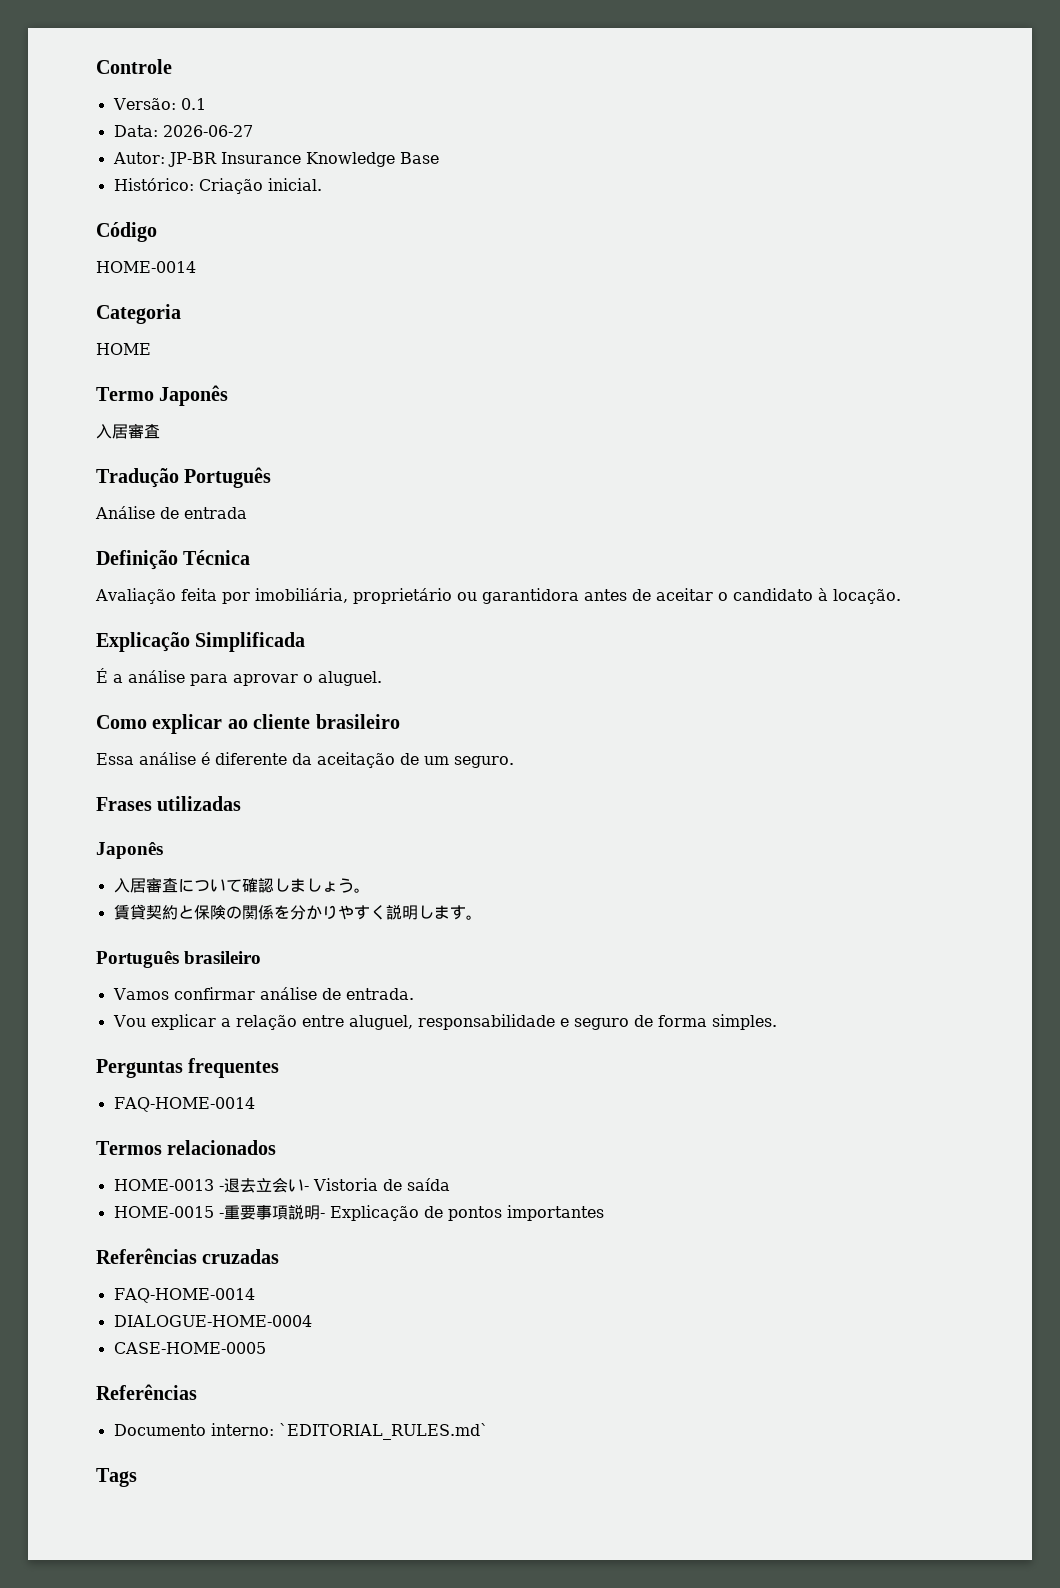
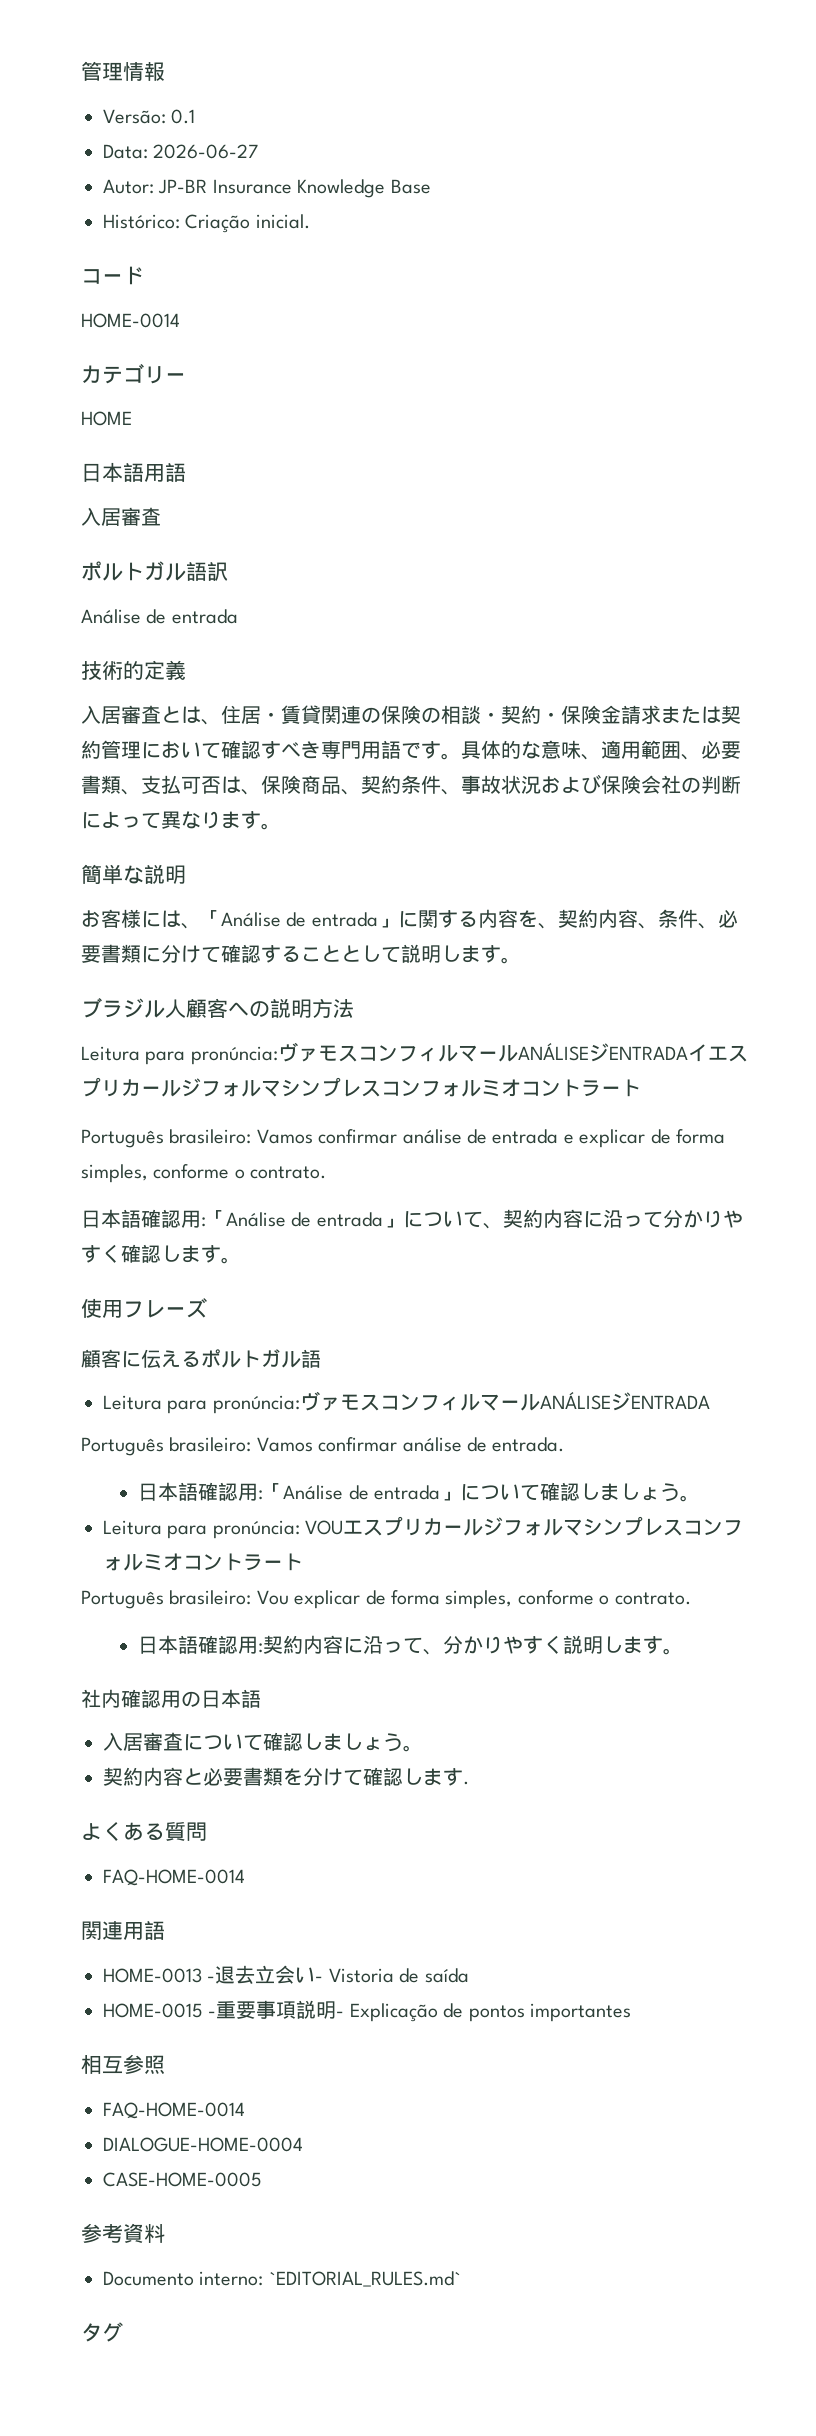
- Controle
+ 管理情報
- Código
+ コード
- Categoria
+ カテゴリー
- Termo Japonês
+ 日本語用語
- Tradução Português
+ ポルトガル語訳
- Definição Técnica
- Avaliação feita por imobiliária, proprietário ou garantidora antes de aceitar o candidato à locação.
- Explicação Simplificada
- É a análise para aprovar o aluguel.
- Como explicar ao cliente brasileiro
- Essa análise é diferente da aceitação de um seguro.
- Frases utilizadas
- Japonês
+ 技術的定義
+ 入居審査とは、住居・賃貸関連の保険の相談・契約・保険金請求または契約管理において確認すべき専門用語です。具体的な意味、適用範囲、必要書類、支払可否は、保険商品、契約条件、事故状況および保険会社の判断によって異なります。
+ 簡単な説明
+ お客様には、「Análise de entrada」に関する内容を、契約内容、条件、必要書類に分けて確認することとして説明します。
+ ブラジル人顧客への説明方法
+ Leitura para pronúncia:ヴァモスコンフィルマールANÁLISEジENTRADAイエスプリカールジフォルマシンプレスコンフォルミオコントラート
+ Português brasileiro: Vamos confirmar análise de entrada e explicar de forma simples, conforme o contrato.
+ 日本語確認用:「Análise de entrada」について、契約内容に沿って分かりやすく確認します。
+ 使用フレーズ
+ 顧客に伝えるポルトガル語
+ Leitura para pronúncia:ヴァモスコンフィルマールANÁLISEジENTRADA
+ Português brasileiro: Vamos confirmar análise de entrada.
+ 日本語確認用:「Análise de entrada」について確認しましょう。
+ Leitura para pronúncia: VOUエスプリカールジフォルマシンプレスコンフォルミオコントラート
+ Português brasileiro: Vou explicar de forma simples, conforme o contrato.
+ 日本語確認用:契約内容に沿って、分かりやすく説明します。
+ 社内確認用の日本語
- 賃貸契約と保険の関係を分かりやすく説明します。
- Português brasileiro
- Vamos confirmar análise de entrada.
- Vou explicar a relação entre aluguel, responsabilidade e seguro de forma simples.
- Perguntas frequentes
+ 契約内容と必要書類を分けて確認します.
+ よくある質問
  FAQ-HOME-0014
- Termos relacionados
+ 関連用語
- Referências cruzadas
+ 相互参照
  CASE-HOME-0005
- Referências
+ 参考資料
- Tags
+ タグ

